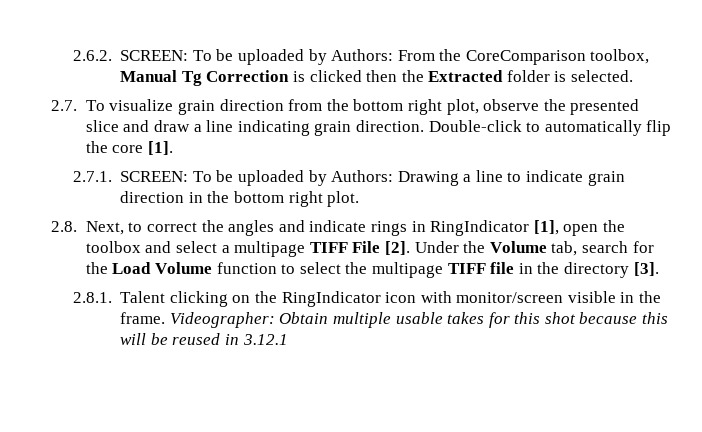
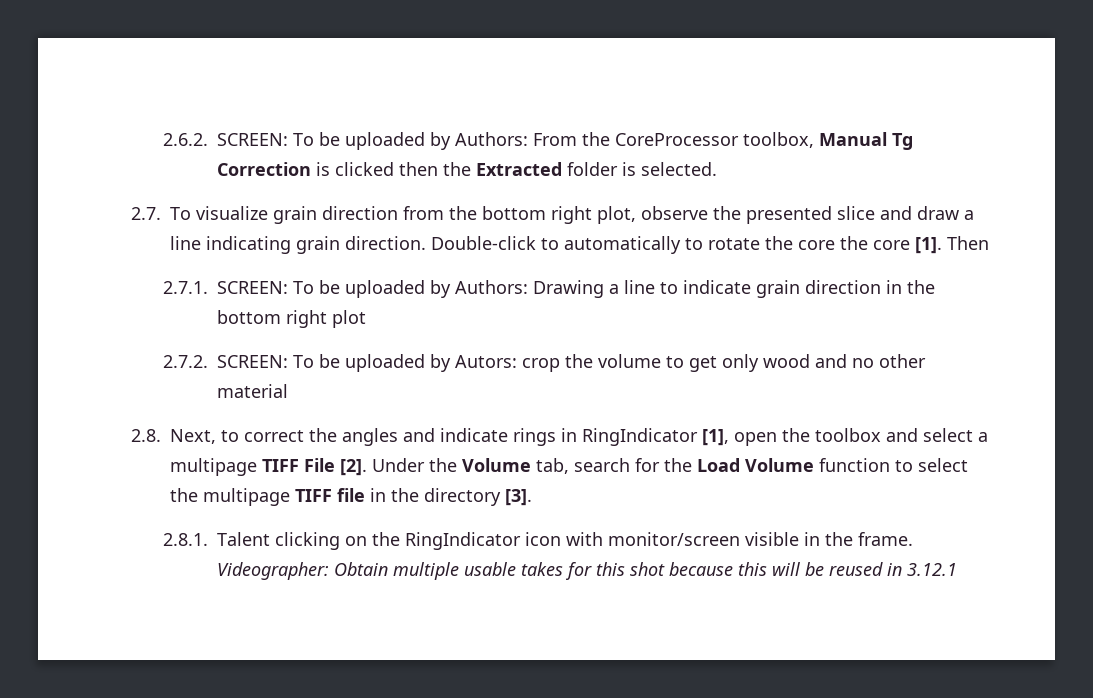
- 2.6.2. SCREEN: To be uploaded by Authors: From the CoreComparison toolbox, Manual Tg Correction is clicked then the Extracted folder is selected.
+ 2.6.2. SCREEN: To be uploaded by Authors: From the CoreProcessor toolbox, Manual Tg Correction is clicked then the Extracted folder is selected.
- Double-click to automatically flip the core [1].
+ Double-click to automatically to rotate the core the core [1]. Then
- 2.7.1. SCREEN: To be uploaded by Authors: Drawing a line to indicate grain direction in the bottom right plot.
+ 2.7.1. SCREEN: To be uploaded by Authors: Drawing a line to indicate grain direction in the bottom right plot
+ 2.7.2. SCREEN: To be uploaded by Autors: crop the volume to get only wood and no other material

